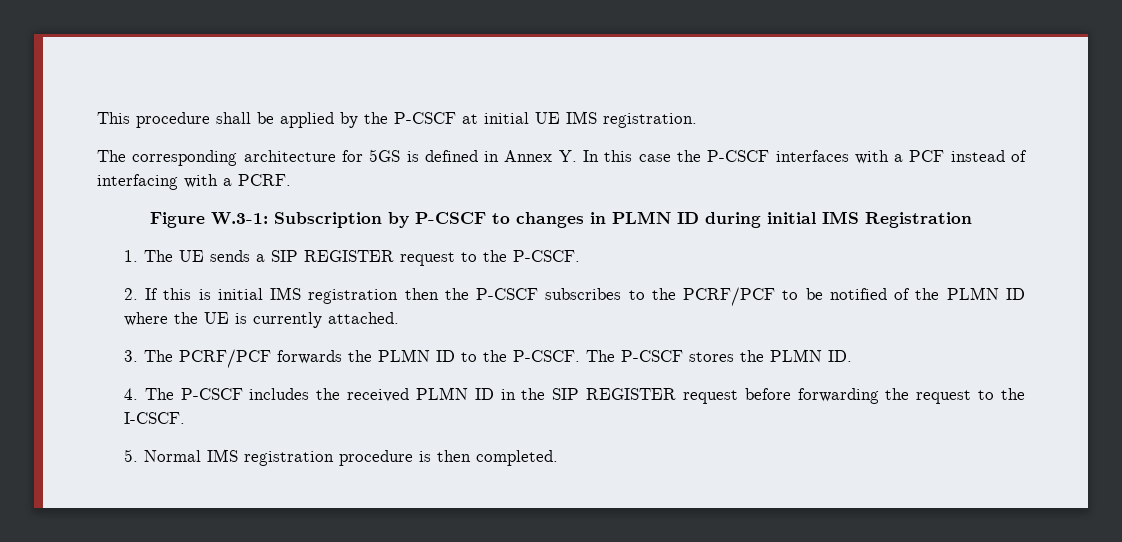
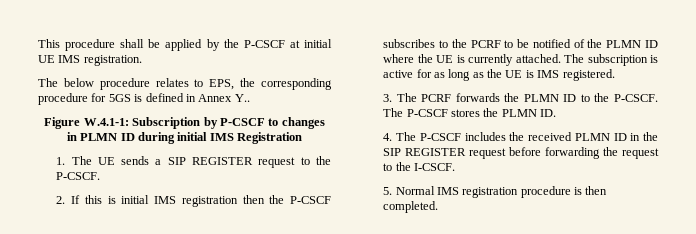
- The corresponding architecture for 5GS is defined in Annex Y. In this case the P-CSCF interfaces with a PCF instead of interfacing with a PCRF.
+ The below procedure relates to EPS, the corresponding procedure for 5GS is defined in Annex Y..
- Figure W.3-1: Subscription by P-CSCF to changes in PLMN ID during initial IMS Registration
+ Figure W.4.1-1: Subscription by P-CSCF to changes in PLMN ID during initial IMS Registration
- 2. If this is initial IMS registration then the P-CSCF subscribes to the PCRF/PCF to be notified of the PLMN ID where the UE is currently attached.
+ 2. If this is initial IMS registration then the P-CSCF subscribes to the PCRF to be notified of the PLMN ID where the UE is currently attached. The subscription is active for as long as the UE is IMS registered.
- 3. The PCRF/PCF forwards the PLMN ID to the P-CSCF.
+ 3. The PCRF forwards the PLMN ID to the P-CSCF.

